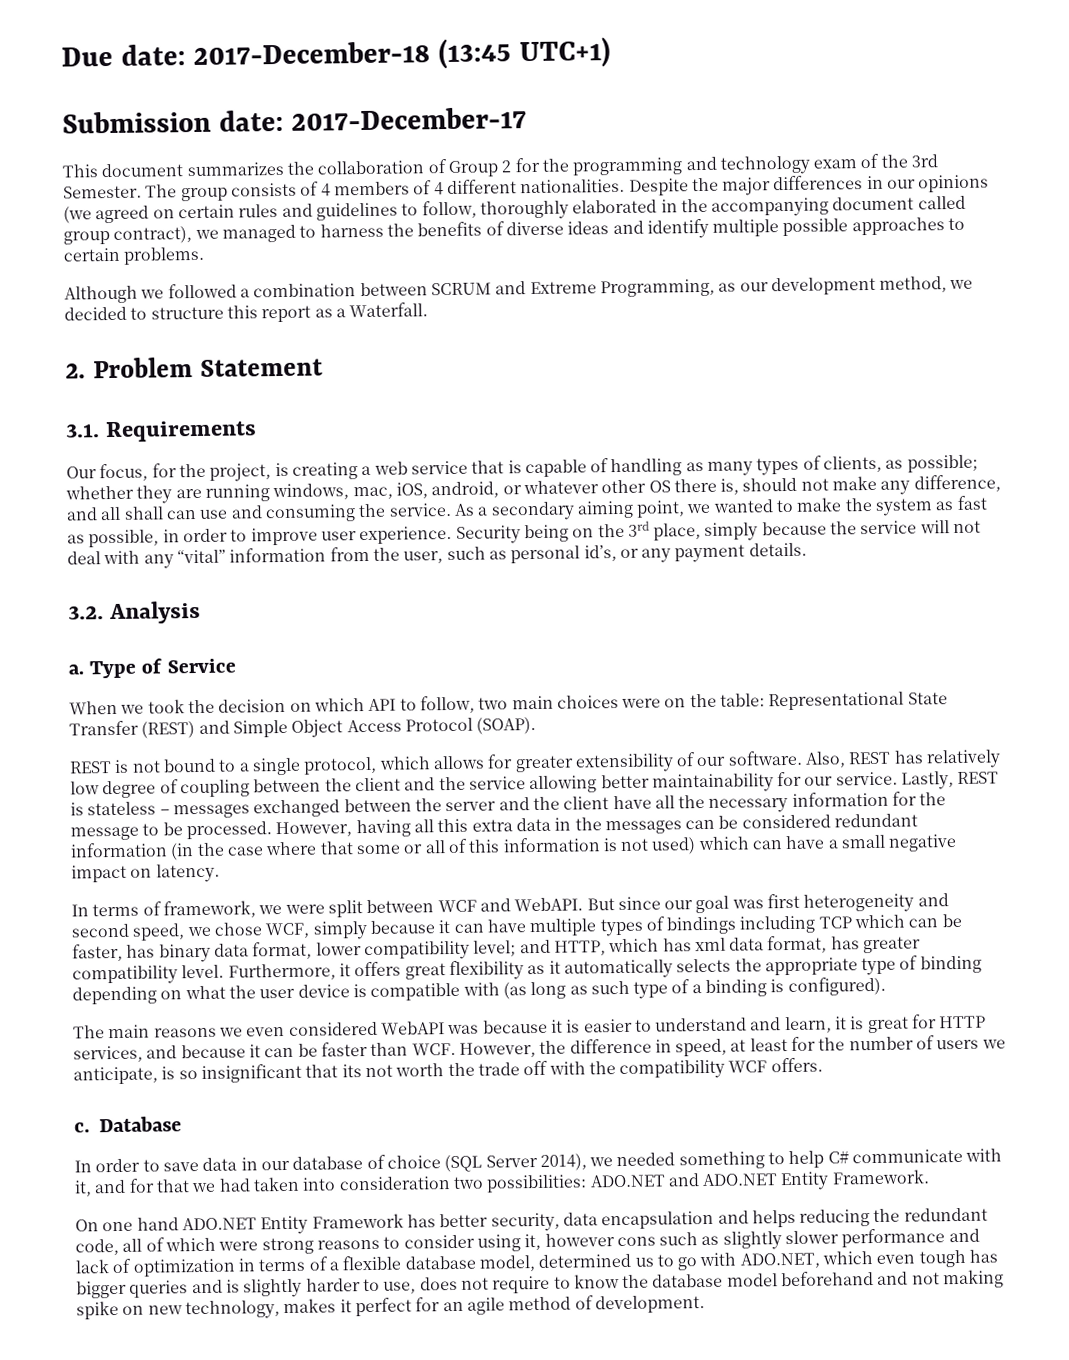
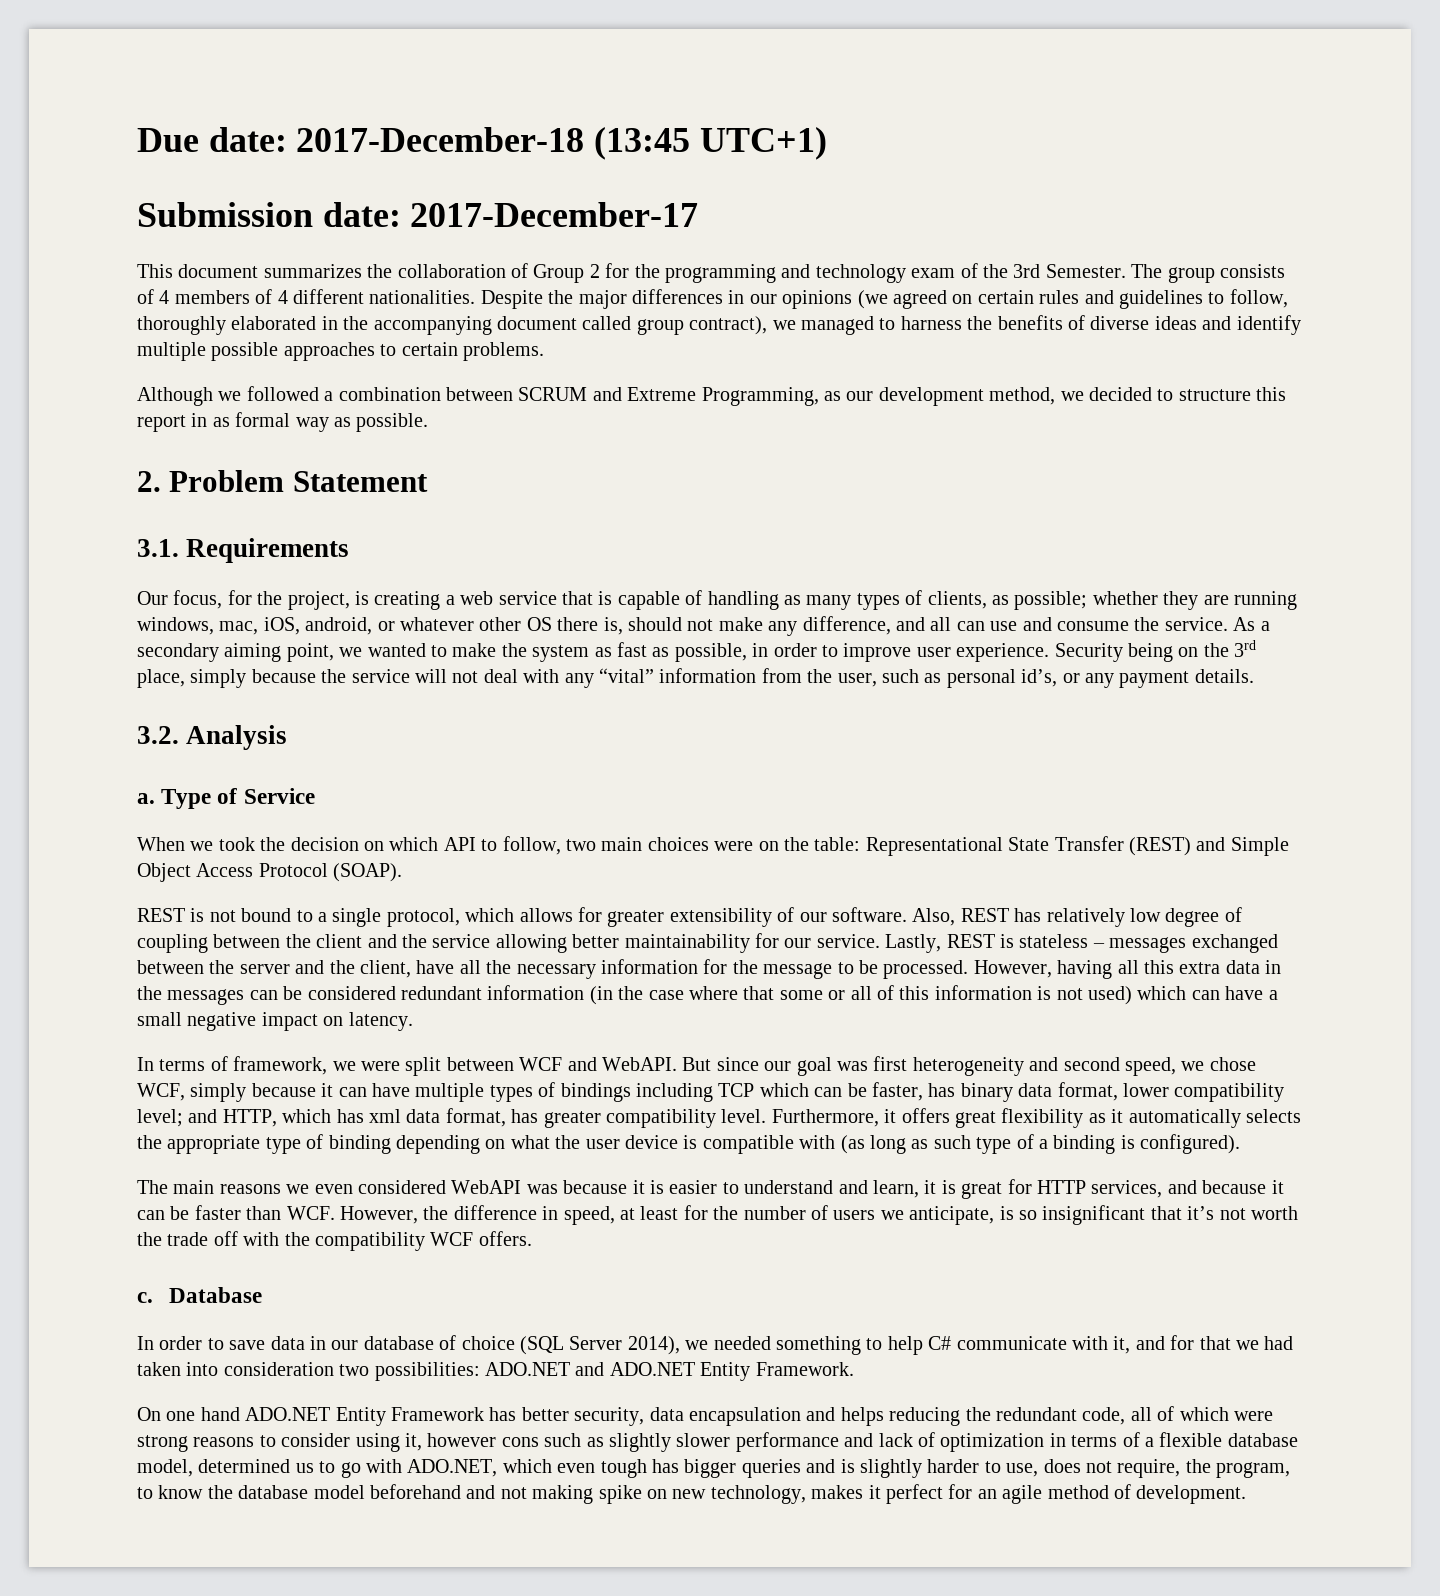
- Although we followed a combination between SCRUM and Extreme Programming, as our development method, we decided to structure this report as a Waterfall.
+ Although we followed a combination between SCRUM and Extreme Programming, as our development method, we decided to structure this report in as formal way as possible.
- Our focus, for the project, is creating a web service that is capable of handling as many types of clients, as possible; whether they are running windows, mac, iOS, android, or whatever other OS there is, should not make any difference, and all shall can use and consuming the service.
+ Our focus, for the project, is creating a web service that is capable of handling as many types of clients, as possible; whether they are running windows, mac, iOS, android, or whatever other OS there is, should not make any difference, and all can use and consume the service.
- Lastly, REST is stateless – messages exchanged between the server and the client have all the necessary information for the message to be processed.
+ Lastly, REST is stateless – messages exchanged between the server and the client, have all the necessary information for the message to be processed.
- The main reasons we even considered WebAPI was because it is easier to understand and learn, it is great for HTTP services, and because it can be faster than WCF. However, the difference in speed, at least for the number of users we anticipate, is so insignificant that its not worth the trade off with the compatibility WCF offers.
+ The main reasons we even considered WebAPI was because it is easier to understand and learn, it is great for HTTP services, and because it can be faster than WCF. However, the difference in speed, at least for the number of users we anticipate, is so insignificant that it’s not worth the trade off with the compatibility WCF offers.
- On one hand ADO.NET Entity Framework has better security, data encapsulation and helps reducing the redundant code, all of which were strong reasons to consider using it, however cons such as slightly slower performance and lack of optimization in terms of a flexible database model, determined us to go with ADO.NET, which even tough has bigger queries and is slightly harder to use, does not require to know the database model beforehand and not making spike on new technology, makes it perfect for an agile method of development.
+ On one hand ADO.NET Entity Framework has better security, data encapsulation and helps reducing the redundant code, all of which were strong reasons to consider using it, however cons such as slightly slower performance and lack of optimization in terms of a flexible database model, determined us to go with ADO.NET, which even tough has bigger queries and is slightly harder to use, does not require, the program, to know the database model beforehand and not making spike on new technology, makes it perfect for an agile method of development.

